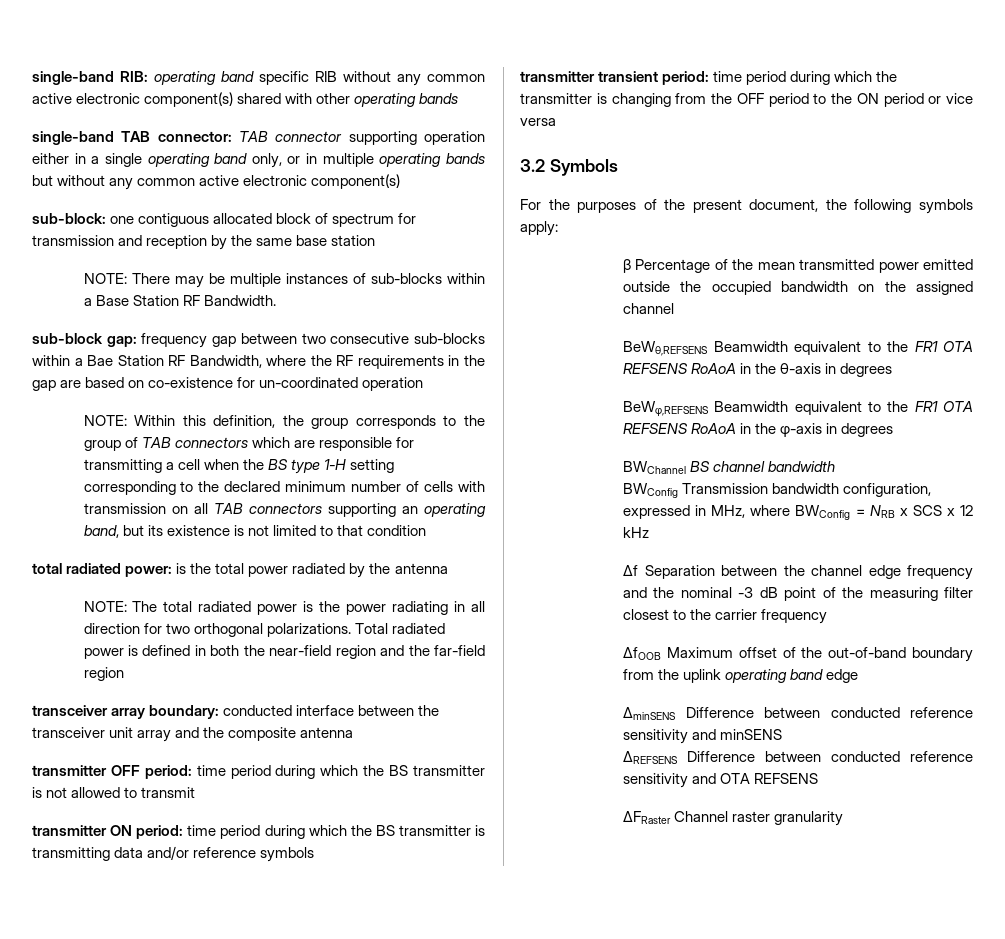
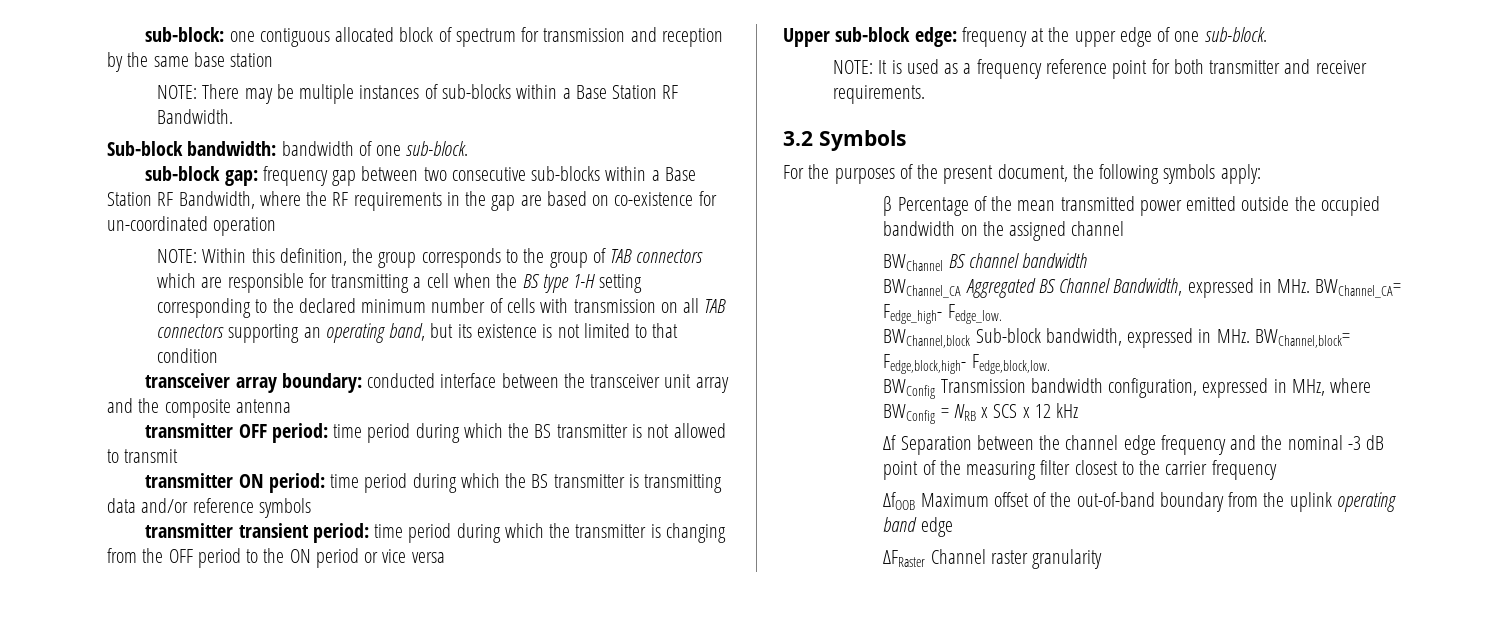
- single-band RIB: operating band specific RIB without any common active electronic component(s) shared with other operating bands
- single-band TAB connector: TAB connector supporting operation either in a single operating band only, or in multiple operating bands but without any common active electronic component(s)
+ Sub-block bandwidth: bandwidth of one sub-block.
- sub-block gap: frequency gap between two consecutive sub-blocks within a Bae Station RF Bandwidth, where the RF requirements in the gap are based on co-existence for un-coordinated operation
+ sub-block gap: frequency gap between two consecutive sub-blocks within a Base Station RF Bandwidth, where the RF requirements in the gap are based on co-existence for un-coordinated operation
- total radiated power: is the total power radiated by the antenna
- NOTE: The total radiated power is the power radiating in all direction for two orthogonal polarizations. Total radiated power is defined in both the near-field region and the far-field region
+ Upper sub-block edge: frequency at the upper edge of one sub-block.
+ NOTE: It is used as a frequency reference point for both transmitter and receiver requirements.
- BeWθ,REFSENS Beamwidth equivalent to the FR1 OTA REFSENS RoAoA in the θ-axis in degrees
- BeWφ,REFSENS Beamwidth equivalent to the FR1 OTA REFSENS RoAoA in the φ-axis in degrees
  BWChannel BS channel bandwidth
+ BWChannel_CA Aggregated BS Channel Bandwidth, expressed in MHz. BWChannel_CA= Fedge_high- Fedge_low.
+ BWChannel,block Sub-block bandwidth, expressed in MHz. BWChannel,block= Fedge,block,high- Fedge,block,low.
- ΔminSENS Difference between conducted reference sensitivity and minSENS
- ΔREFSENS Difference between conducted reference sensitivity and OTA REFSENS

